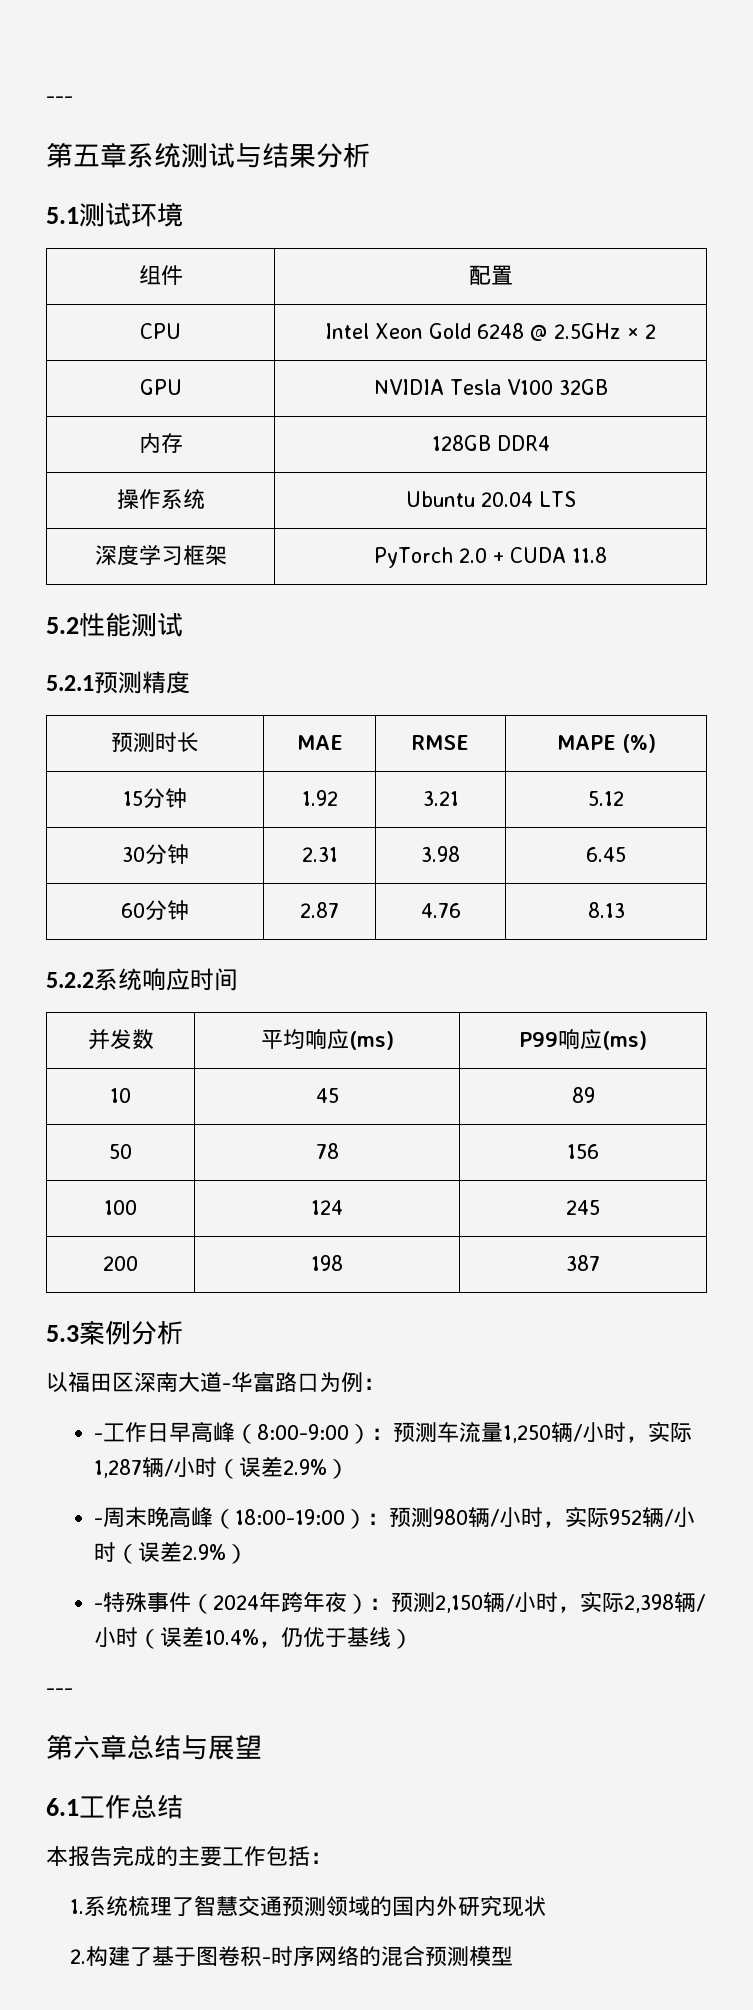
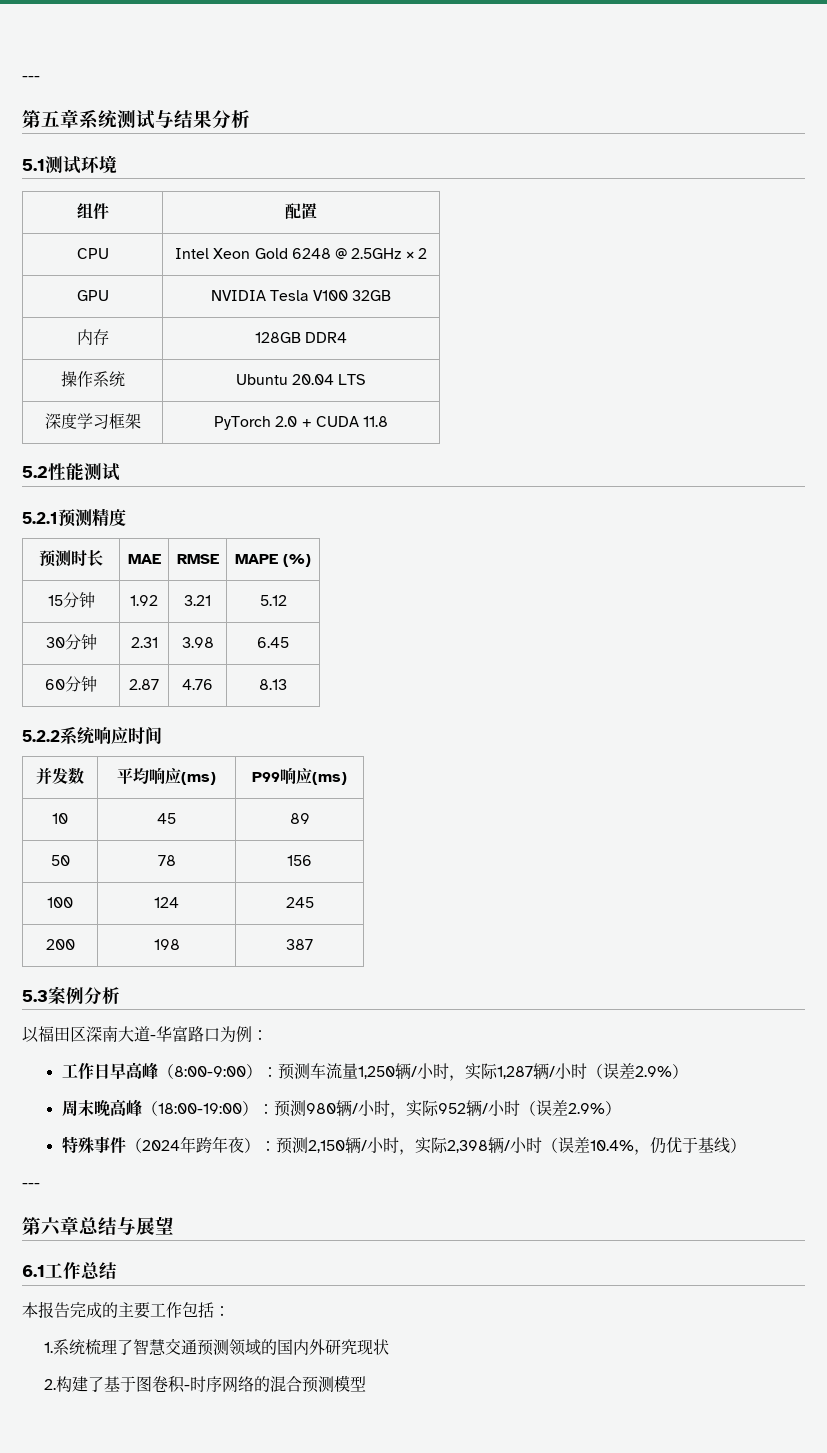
- -工作日早高峰（8:00-9:00）：预测车流量1,250辆/小时，实际1,287辆/小时（误差2.9%）
+ 工作日早高峰（8:00-9:00）：预测车流量1,250辆/小时，实际1,287辆/小时（误差2.9%）
- -周末晚高峰（18:00-19:00）：预测980辆/小时，实际952辆/小时（误差2.9%）
+ 周末晚高峰（18:00-19:00）：预测980辆/小时，实际952辆/小时（误差2.9%）
- -特殊事件（2024年跨年夜）：预测2,150辆/小时，实际2,398辆/小时（误差10.4%，仍优于基线）
+ 特殊事件（2024年跨年夜）：预测2,150辆/小时，实际2,398辆/小时（误差10.4%，仍优于基线）

